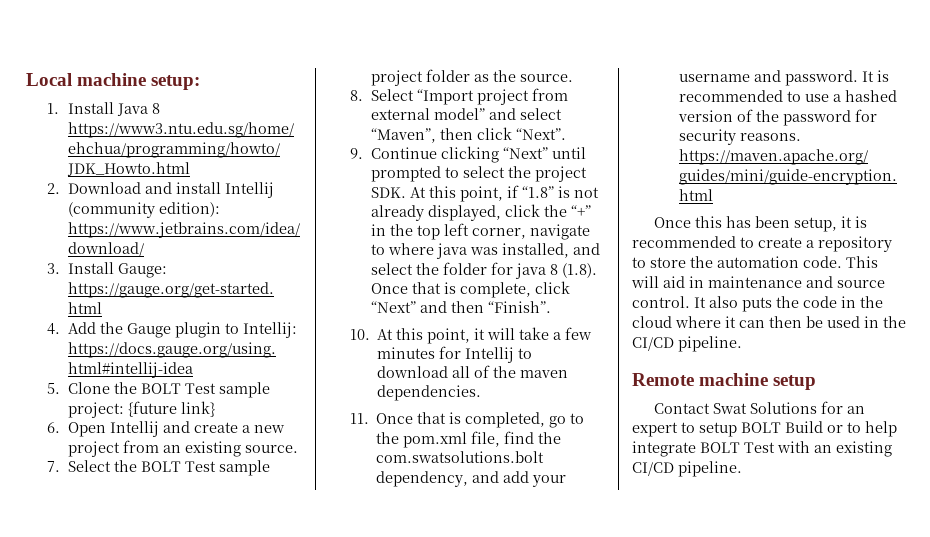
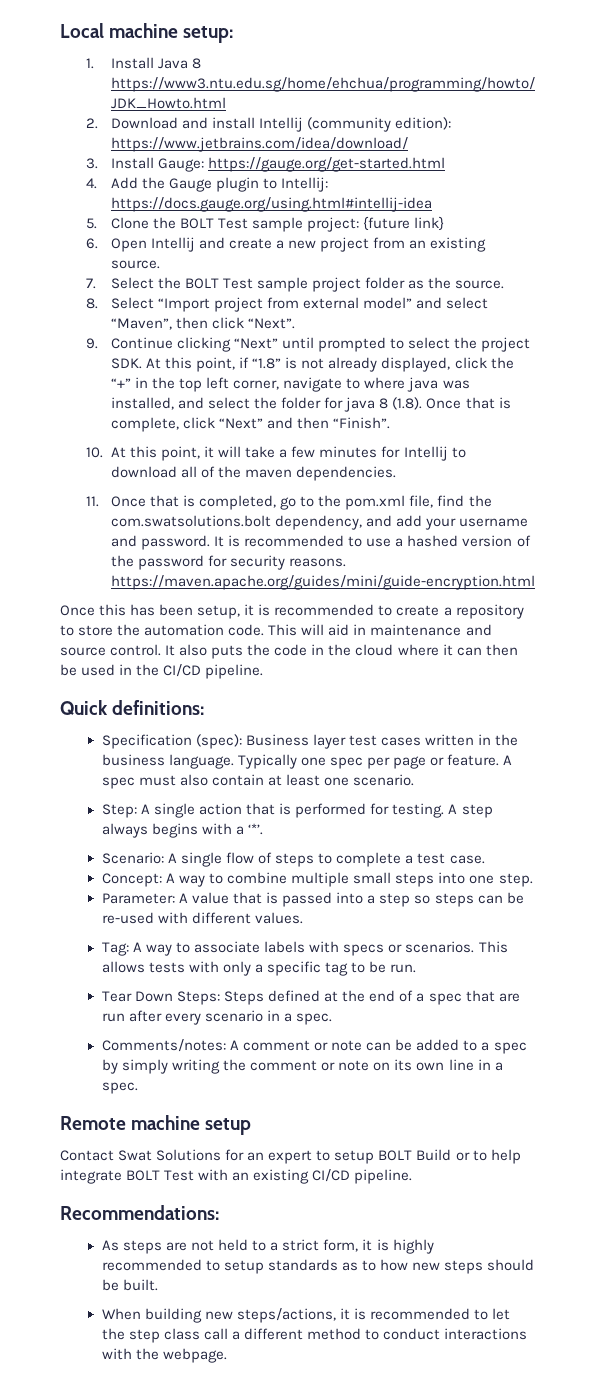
+ Quick definitions:
+ Specification (spec): Business layer test cases written in the business language. Typically one spec per page or feature. A spec must also contain at least one scenario.
+ Step: A single action that is performed for testing. A step always begins with a ‘*’.
+ Scenario: A single flow of steps to complete a test case.
+ Concept: A way to combine multiple small steps into one step.
+ Parameter: A value that is passed into a step so steps can be re-used with different values.
+ Tag: A way to associate labels with specs or scenarios. This allows tests with only a specific tag to be run.
+ Tear Down Steps: Steps defined at the end of a spec that are run after every scenario in a spec.
+ Comments/notes: A comment or note can be added to a spec by simply writing the comment or note on its own line in a spec.
+ Recommendations:
+ As steps are not held to a strict form, it is highly recommended to setup standards as to how new steps should be built.
+ When building new steps/actions, it is recommended to let the step class call a different method to conduct interactions with the webpage.

